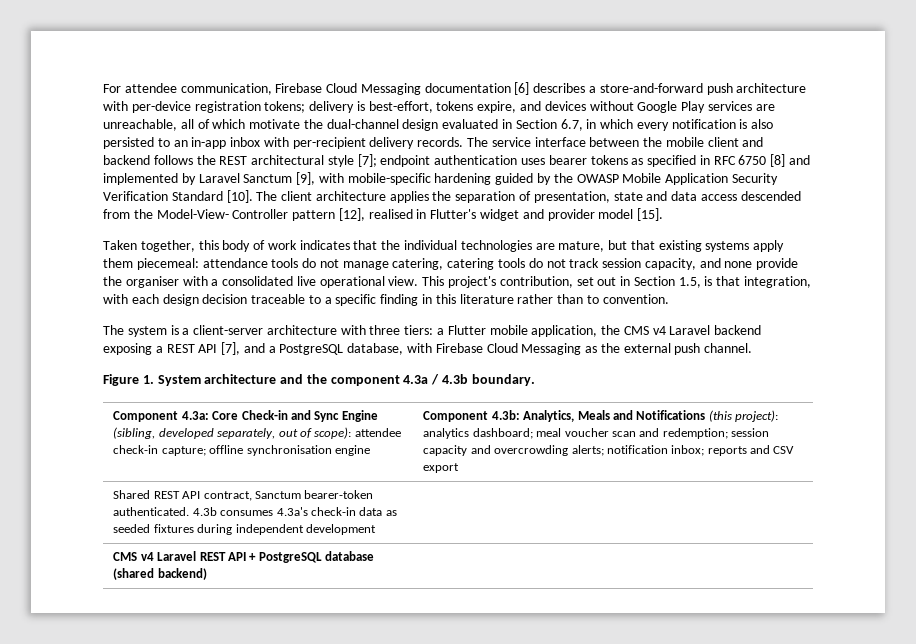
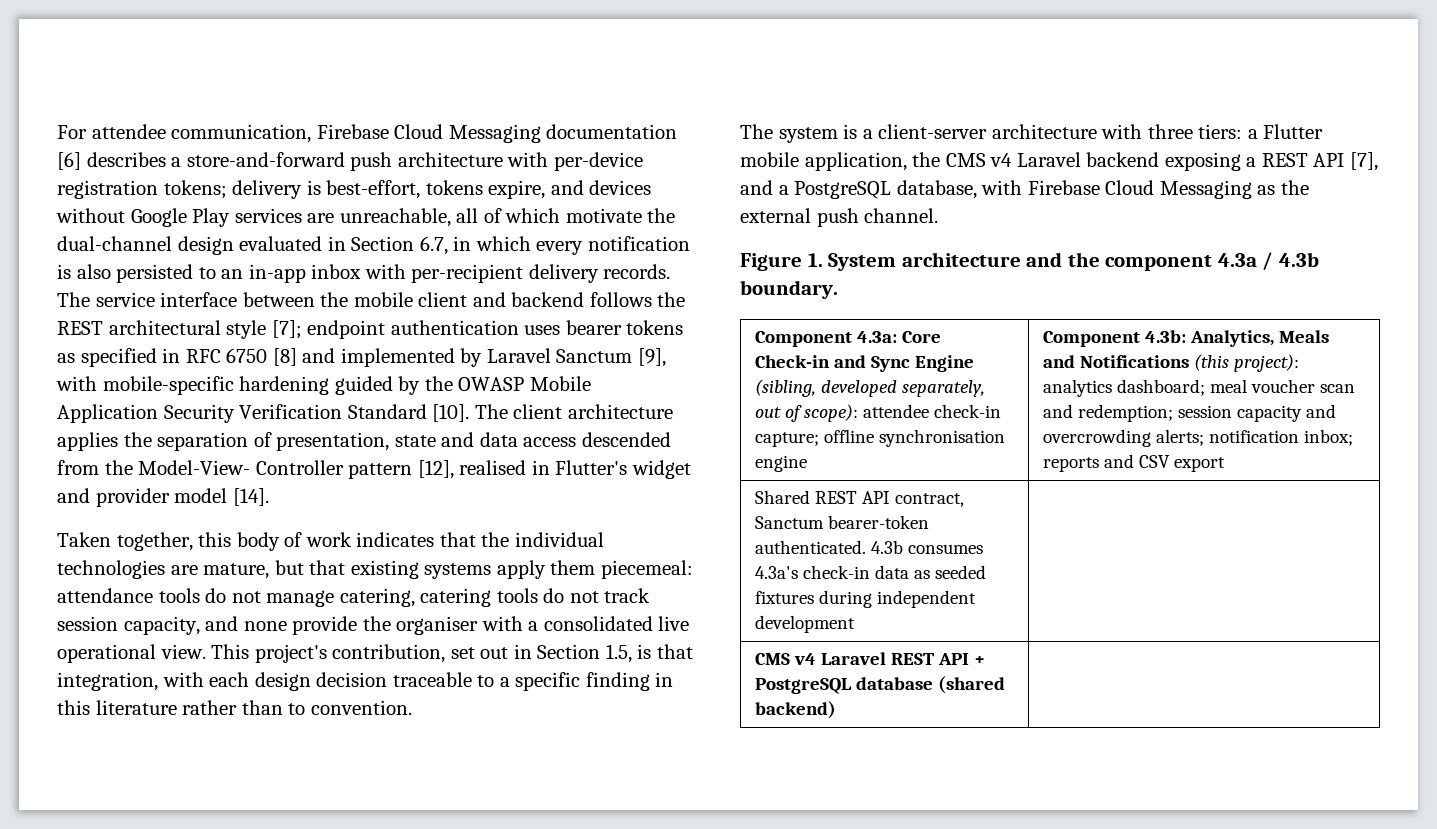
- The client architecture applies the separation of presentation, state and data access descended from the Model-View- Controller pattern [12], realised in Flutter's widget and provider model [15].
+ The client architecture applies the separation of presentation, state and data access descended from the Model-View- Controller pattern [12], realised in Flutter's widget and provider model [14].

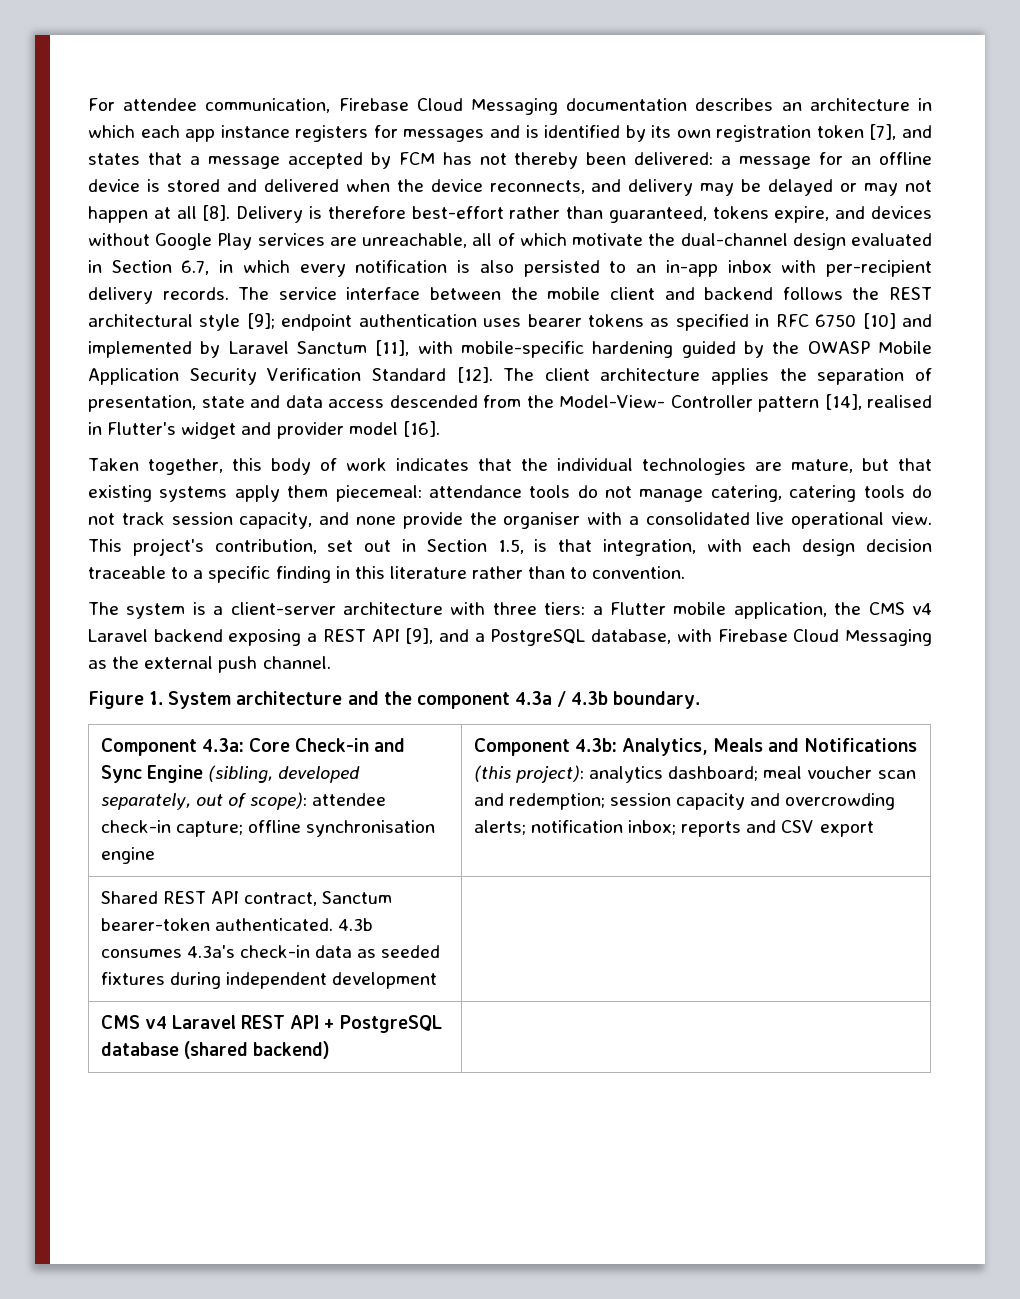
- For attendee communication, Firebase Cloud Messaging documentation [6] describes a store-and-forward push architecture with per-device registration tokens; delivery is best-effort, tokens expire, and devices without Google Play services are unreachable, all of which motivate the dual-channel design evaluated in Section 6.7, in which every notification is also persisted to an in-app inbox with per-recipient delivery records.
+ For attendee communication, Firebase Cloud Messaging documentation describes an architecture in which each app instance registers for messages and is identified by its own registration token [7], and states that a message accepted by FCM has not thereby been delivered: a message for an offline device is stored and delivered when the device reconnects, and delivery may be delayed or may not happen at all [8]. Delivery is therefore best-effort rather than guaranteed, tokens expire, and devices without Google Play services are unreachable, all of which motivate the dual-channel design evaluated in Section 6.7, in which every notification is also persisted to an in-app inbox with per-recipient delivery records.
- The service interface between the mobile client and backend follows the REST architectural style [7]; endpoint authentication uses bearer tokens as specified in RFC 6750 [8] and implemented by Laravel Sanctum [9], with mobile-specific hardening guided by the OWASP Mobile Application Security Verification Standard [10].
+ The service interface between the mobile client and backend follows the REST architectural style [9]; endpoint authentication uses bearer tokens as specified in RFC 6750 [10] and implemented by Laravel Sanctum [11], with mobile-specific hardening guided by the OWASP Mobile Application Security Verification Standard [12].
- The client architecture applies the separation of presentation, state and data access descended from the Model-View- Controller pattern [12], realised in Flutter's widget and provider model [14].
+ The client architecture applies the separation of presentation, state and data access descended from the Model-View- Controller pattern [14], realised in Flutter's widget and provider model [16].
- The system is a client-server architecture with three tiers: a Flutter mobile application, the CMS v4 Laravel backend exposing a REST API [7], and a PostgreSQL database, with Firebase Cloud Messaging as the external push channel.
+ The system is a client-server architecture with three tiers: a Flutter mobile application, the CMS v4 Laravel backend exposing a REST API [9], and a PostgreSQL database, with Firebase Cloud Messaging as the external push channel.

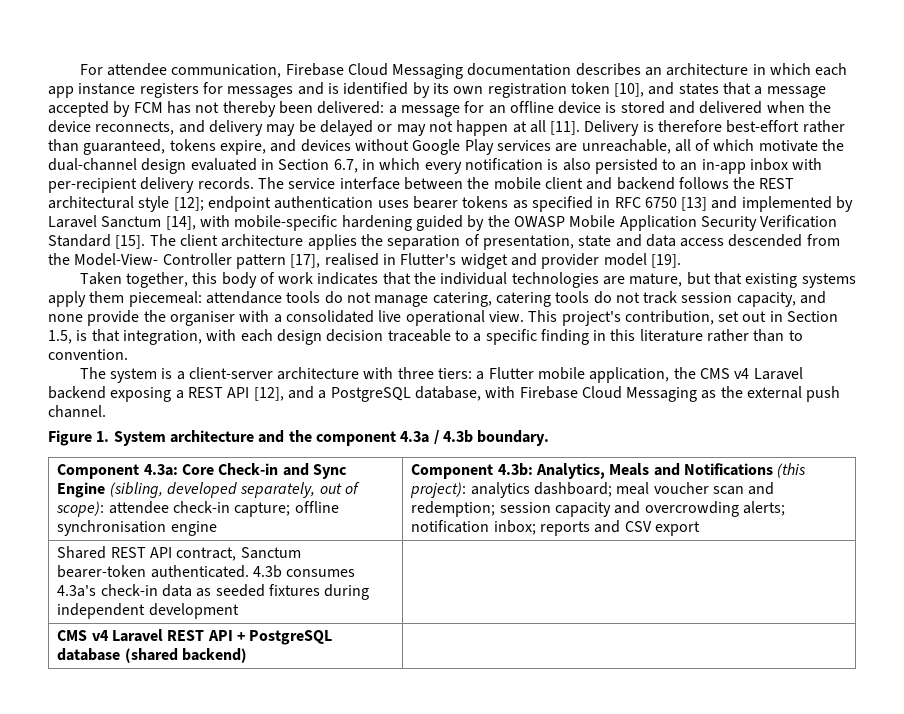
- For attendee communication, Firebase Cloud Messaging documentation describes an architecture in which each app instance registers for messages and is identified by its own registration token [7], and states that a message accepted by FCM has not thereby been delivered:
+ For attendee communication, Firebase Cloud Messaging documentation describes an architecture in which each app instance registers for messages and is identified by its own registration token [10], and states that a message accepted by FCM has not thereby been delivered:
- a message for an offline device is stored and delivered when the device reconnects, and delivery may be delayed or may not happen at all [8].
+ a message for an offline device is stored and delivered when the device reconnects, and delivery may be delayed or may not happen at all [11].
- The service interface between the mobile client and backend follows the REST architectural style [9]; endpoint authentication uses bearer tokens as specified in RFC 6750 [10] and implemented by Laravel Sanctum [11], with mobile-specific hardening guided by the OWASP Mobile Application Security Verification Standard [12].
+ The service interface between the mobile client and backend follows the REST architectural style [12]; endpoint authentication uses bearer tokens as specified in RFC 6750 [13] and implemented by Laravel Sanctum [14], with mobile-specific hardening guided by the OWASP Mobile Application Security Verification Standard [15].
- The client architecture applies the separation of presentation, state and data access descended from the Model-View- Controller pattern [14], realised in Flutter's widget and provider model [16].
+ The client architecture applies the separation of presentation, state and data access descended from the Model-View- Controller pattern [17], realised in Flutter's widget and provider model [19].
- The system is a client-server architecture with three tiers: a Flutter mobile application, the CMS v4 Laravel backend exposing a REST API [9], and a PostgreSQL database, with Firebase Cloud Messaging as the external push channel.
+ The system is a client-server architecture with three tiers: a Flutter mobile application, the CMS v4 Laravel backend exposing a REST API [12], and a PostgreSQL database, with Firebase Cloud Messaging as the external push channel.

